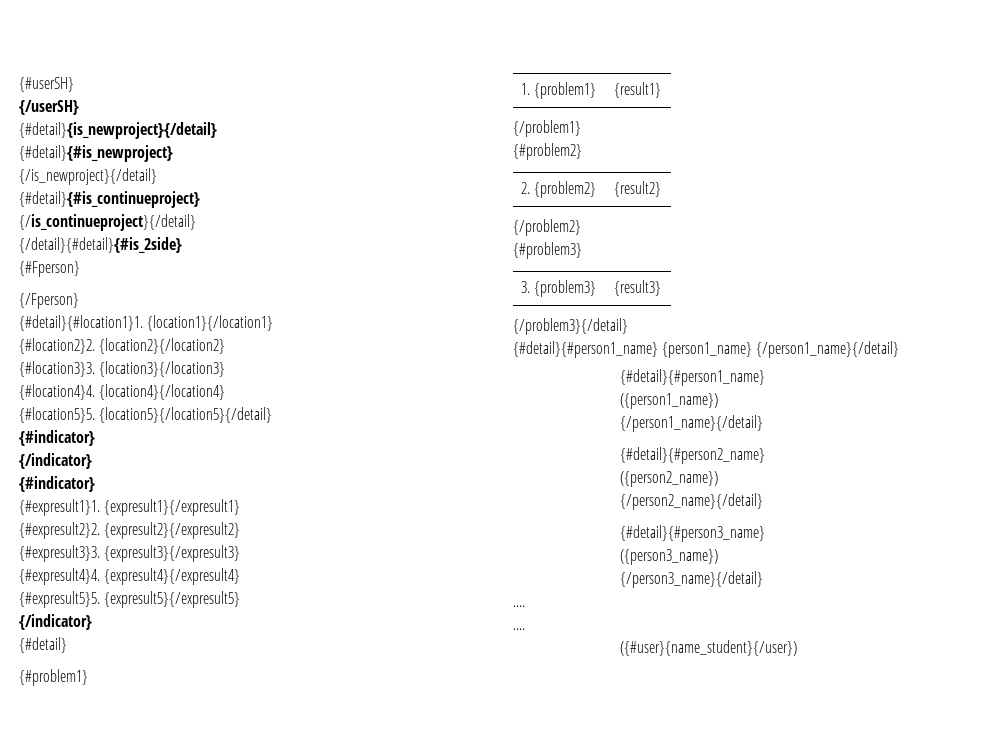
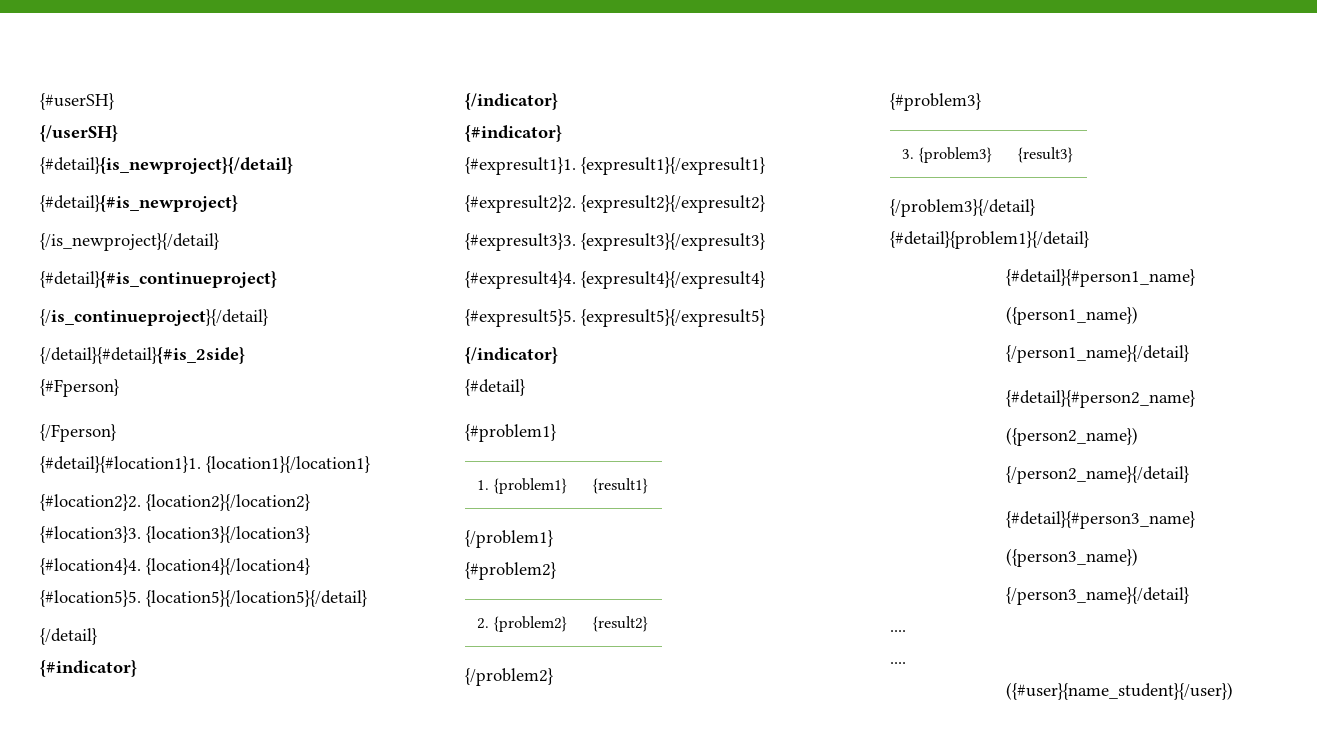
+ {/detail}
- {#detail}{#person1_name} {person1_name} {/person1_name}{/detail}
+ {#detail}{problem1}{/detail}

